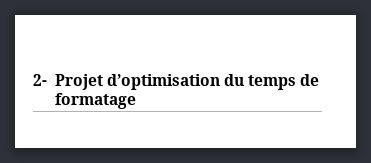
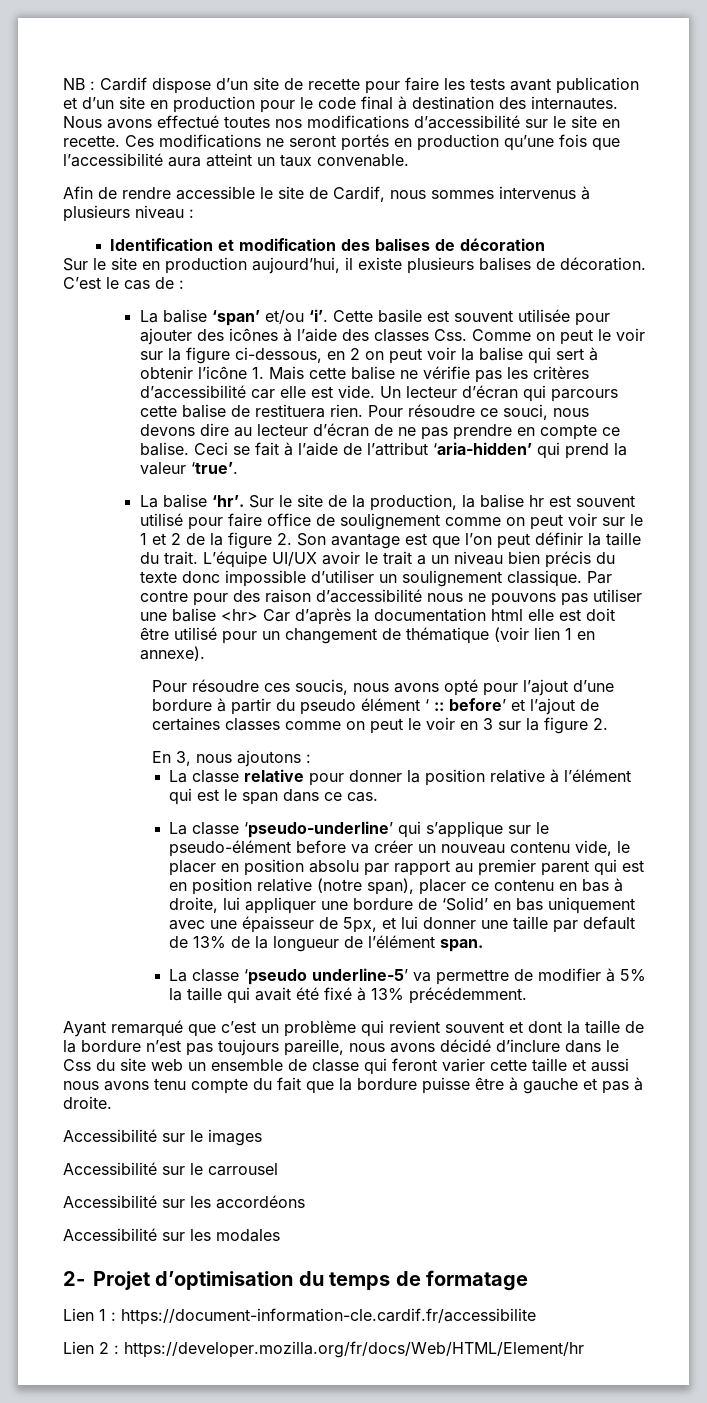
+ NB : Cardif dispose d’un site de recette pour faire les tests avant publication et d’un site en production pour le code final à destination des internautes. Nous avons effectué toutes nos modifications d’accessibilité sur le site en recette. Ces modifications ne seront portés en production qu’une fois que l’accessibilité aura atteint un taux convenable.
+ Afin de rendre accessible le site de Cardif, nous sommes intervenus à plusieurs niveau :
+ Identification et modification des balises de décoration
+ Sur le site en production aujourd’hui, il existe plusieurs balises de décoration. C’est le cas de :
+ La balise ‘span’ et/ou ‘i’. Cette basile est souvent utilisée pour ajouter des icônes à l’aide des classes Css. Comme on peut le voir sur la figure ci-dessous, en 2 on peut voir la balise qui sert à obtenir l’icône 1. Mais cette balise ne vérifie pas les critères d’accessibilité car elle est vide. Un lecteur d’écran qui parcours cette balise de restituera rien. Pour résoudre ce souci, nous devons dire au lecteur d’écran de ne pas prendre en compte ce balise. Ceci se fait à l’aide de l’attribut ‘aria-hidden’ qui prend la valeur ‘true’.
+ La balise ‘hr’. Sur le site de la production, la balise hr est souvent utilisé pour faire office de soulignement comme on peut voir sur le 1 et 2 de la figure 2. Son avantage est que l’on peut définir la taille du trait. L’équipe UI/UX avoir le trait a un niveau bien précis du texte donc impossible d’utiliser un soulignement classique. Par contre pour des raison d’accessibilité nous ne pouvons pas utiliser une balise <hr> Car d’après la documentation html elle est doit être utilisé pour un changement de thématique (voir lien 1 en annexe).
+ Pour résoudre ces soucis, nous avons opté pour l’ajout d’une bordure à partir du pseudo élément ‘ :: before’ et l’ajout de certaines classes comme on peut le voir en 3 sur la figure 2.
+ En 3, nous ajoutons :
+ La classe relative pour donner la position relative à l’élément qui est le span dans ce cas.
+ La classe ‘pseudo-underline’ qui s’applique sur le pseudo-élément before va créer un nouveau contenu vide, le placer en position absolu par rapport au premier parent qui est en position relative (notre span), placer ce contenu en bas à droite, lui appliquer une bordure de ‘Solid’ en bas uniquement avec une épaisseur de 5px, et lui donner une taille par default de 13% de la longueur de l’élément span.
+ La classe ‘pseudo underline-5’ va permettre de modifier à 5% la taille qui avait été fixé à 13% précédemment.
+ Ayant remarqué que c’est un problème qui revient souvent et dont la taille de la bordure n’est pas toujours pareille, nous avons décidé d’inclure dans le Css du site web un ensemble de classe qui feront varier cette taille et aussi nous avons tenu compte du fait que la bordure puisse être à gauche et pas à droite.
+ Accessibilité sur le images
+ Accessibilité sur le carrousel
+ Accessibilité sur les accordéons
+ Accessibilité sur les modales
+ Lien 1 : https://document-information-cle.cardif.fr/accessibilite
+ Lien 2 : https://developer.mozilla.org/fr/docs/Web/HTML/Element/hr

